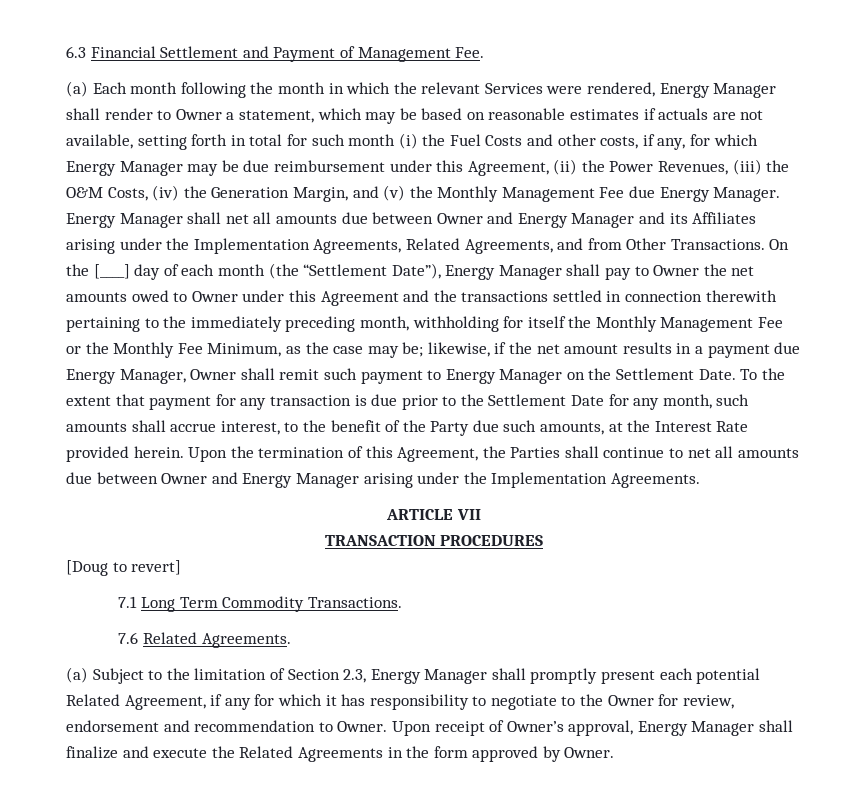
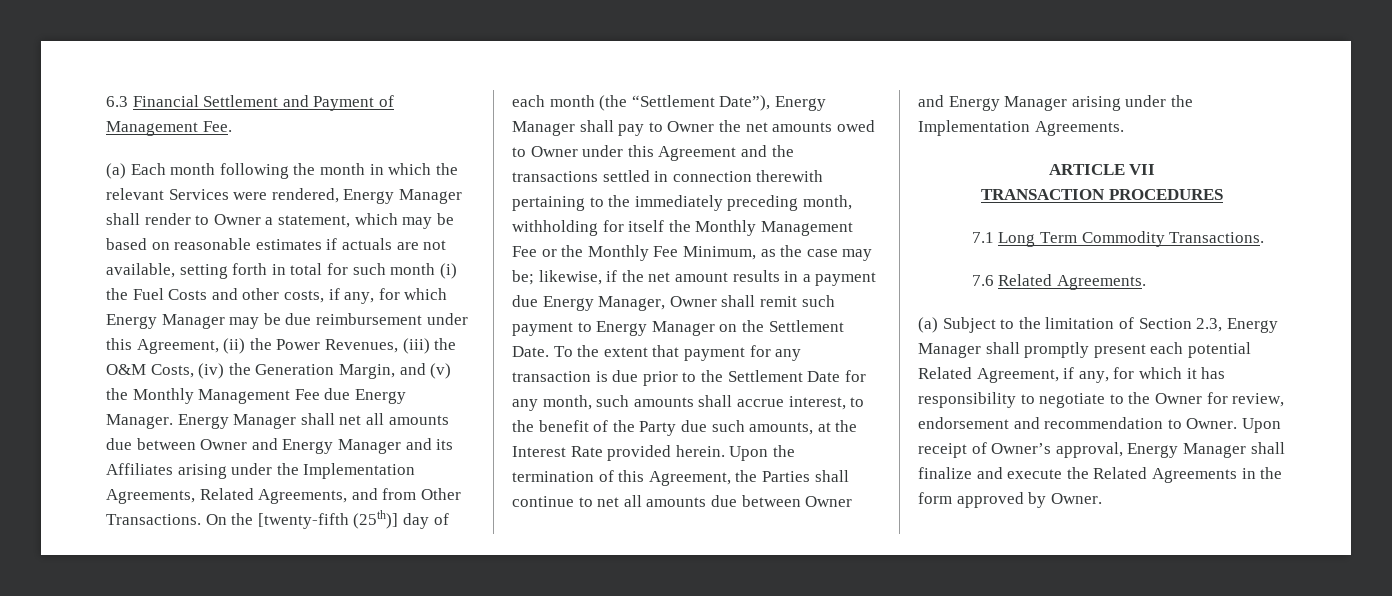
- On the [____] day of each month (the “Settlement Date”), Energy Manager shall pay to Owner the net amounts owed to Owner under this Agreement and the transactions settled in connection therewith pertaining to the immediately preceding month, withholding for itself the Monthly Management Fee or the Monthly Fee Minimum, as the case may be;
+ On the [twenty-fifth (25th)] day of each month (the “Settlement Date”), Energy Manager shall pay to Owner the net amounts owed to Owner under this Agreement and the transactions settled in connection therewith pertaining to the immediately preceding month, withholding for itself the Monthly Management Fee or the Monthly Fee Minimum, as the case may be;
- [Doug to revert]
- (a) Subject to the limitation of Section 2.3, Energy Manager shall promptly present each potential Related Agreement, if any for which it has responsibility to negotiate to the Owner for review, endorsement and recommendation to Owner.
+ (a) Subject to the limitation of Section 2.3, Energy Manager shall promptly present each potential Related Agreement, if any, for which it has responsibility to negotiate to the Owner for review, endorsement and recommendation to Owner.

